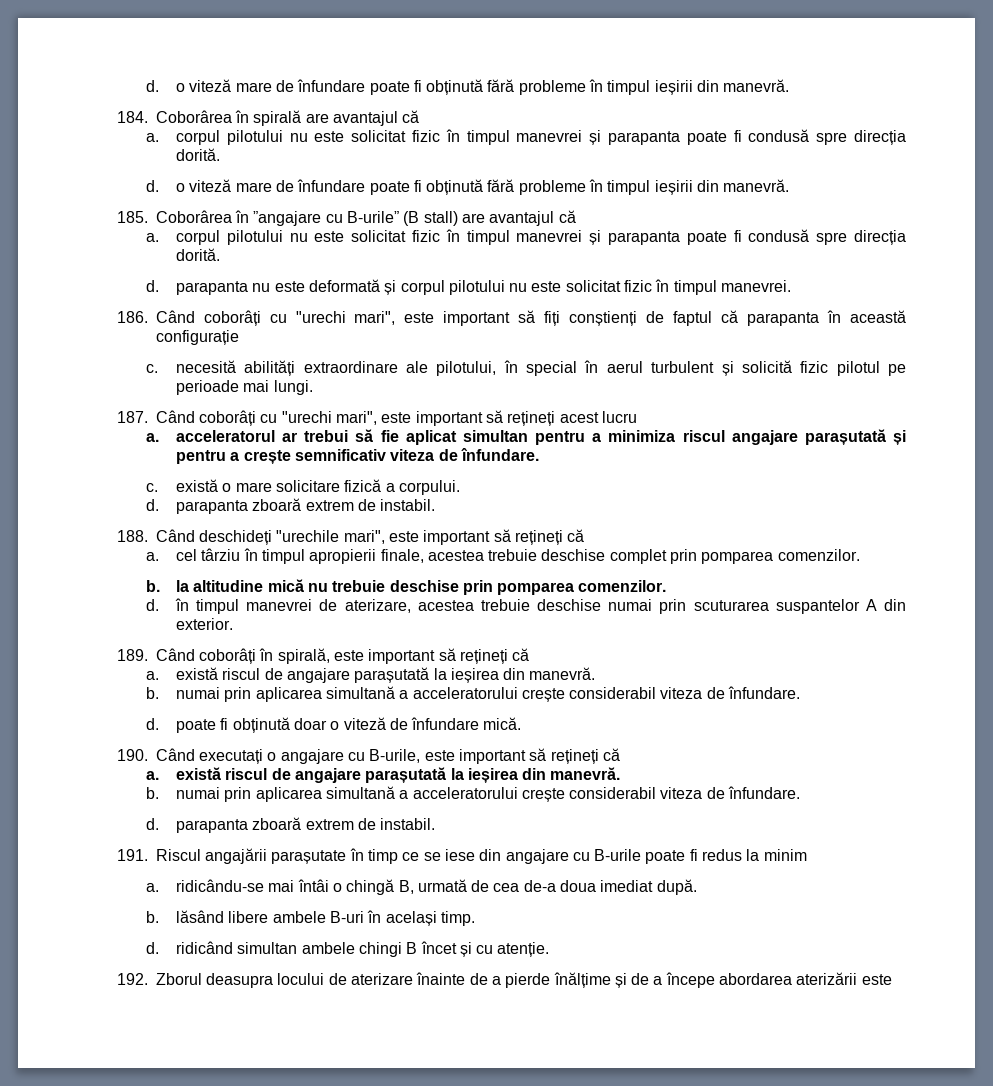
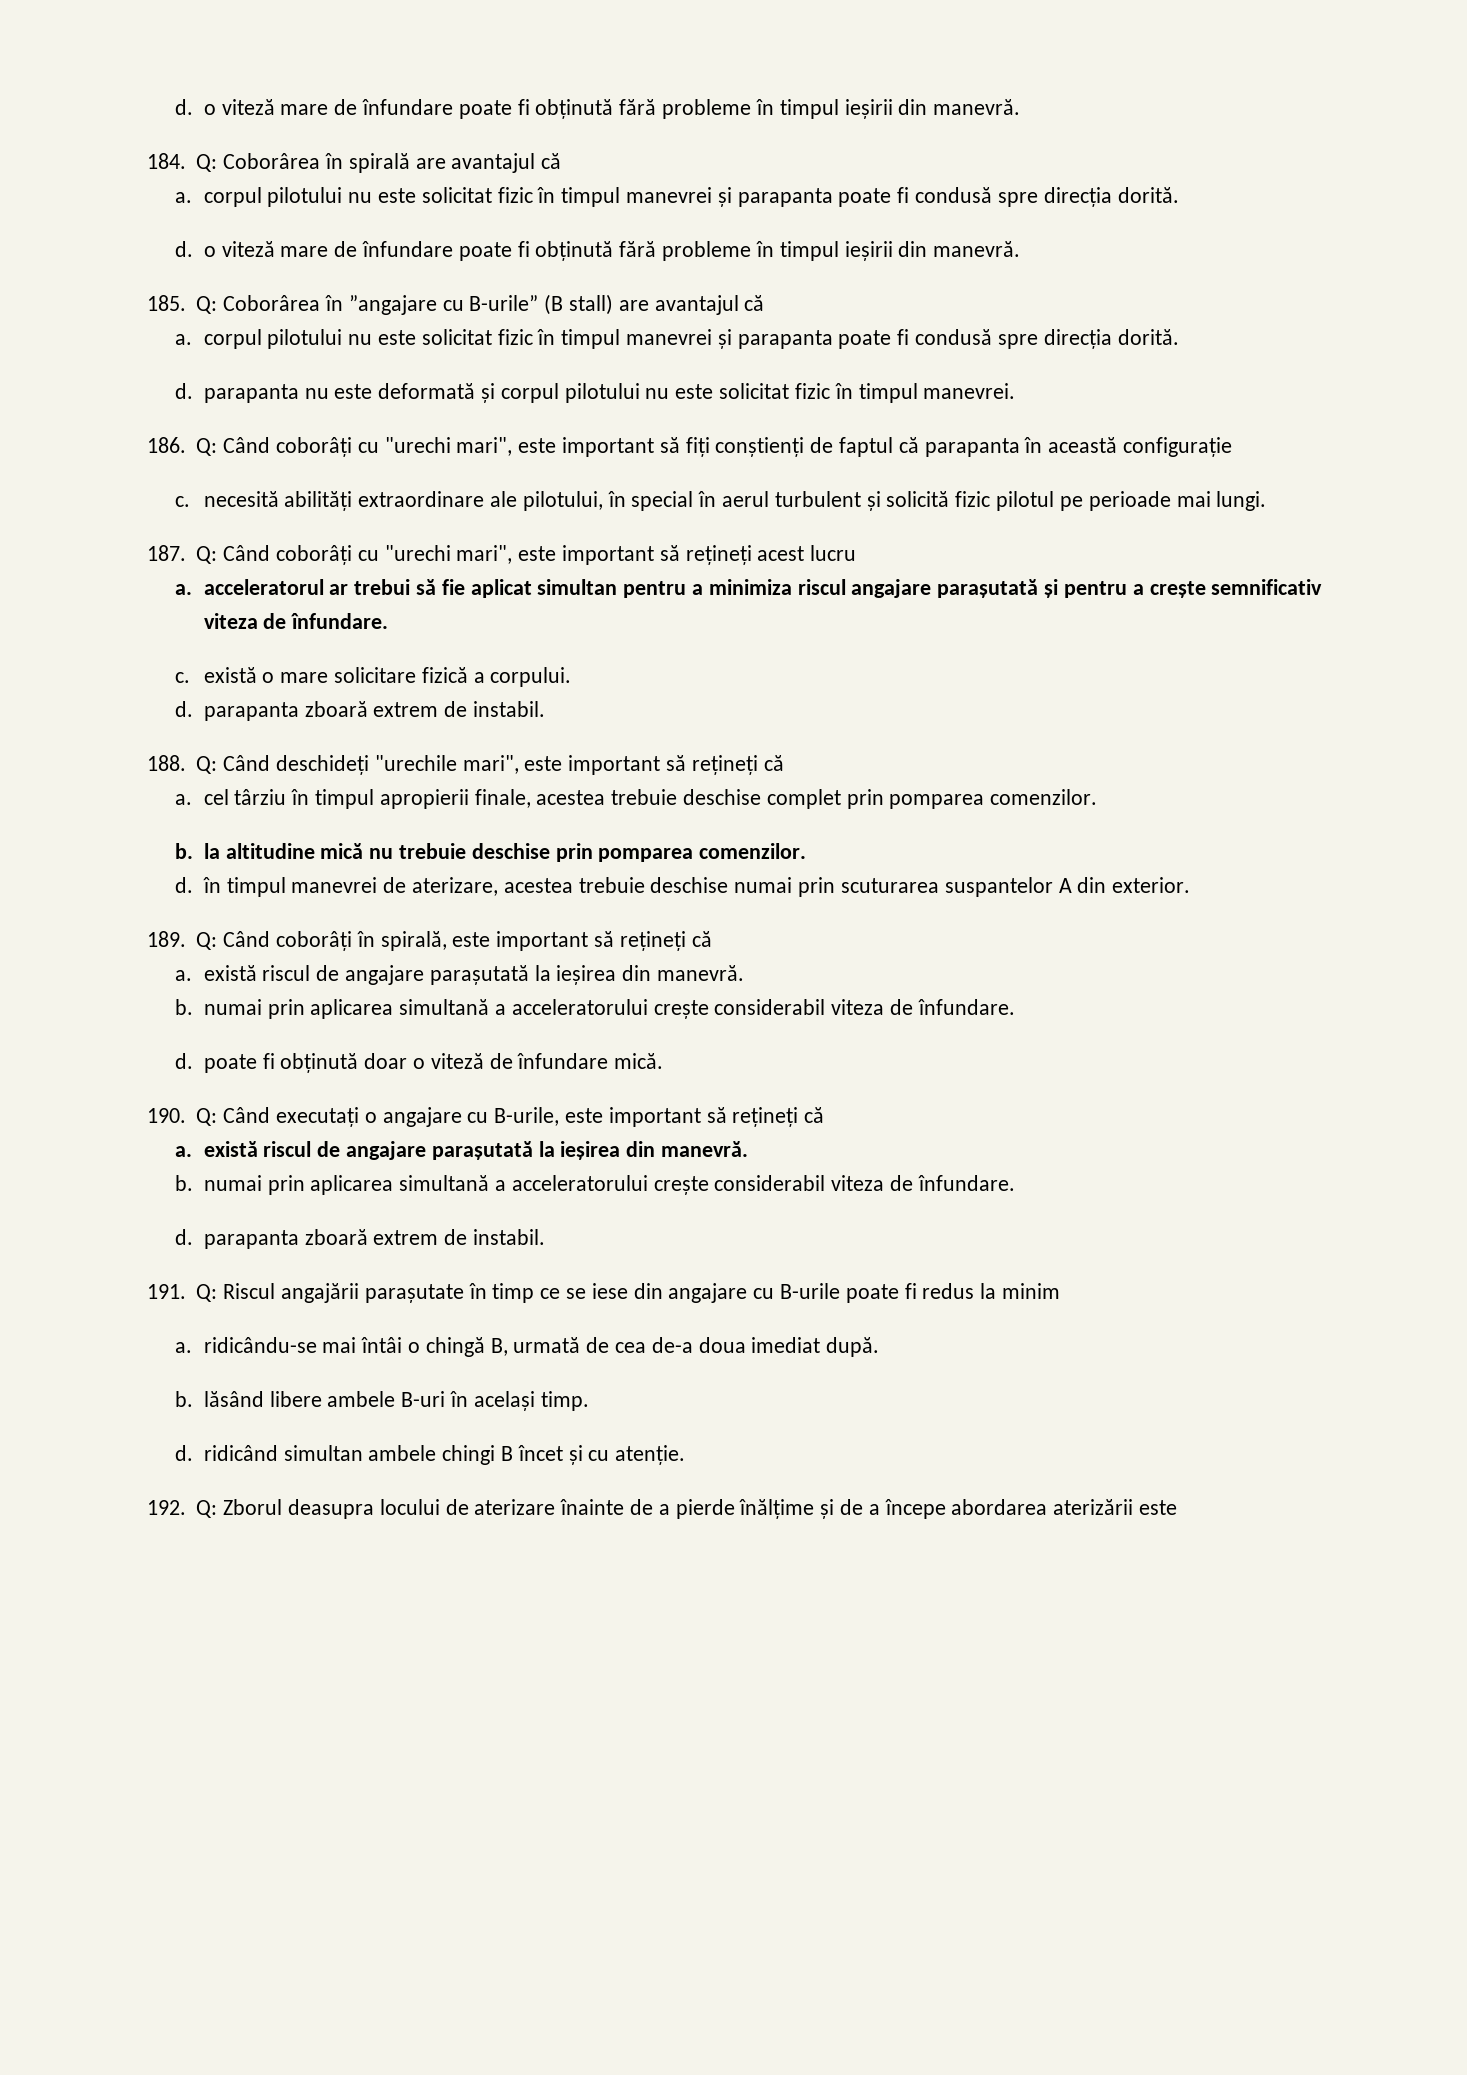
- 184. Coborârea în spirală are avantajul că
+ 184. Q: Coborârea în spirală are avantajul că
- 185. Coborârea în ”angajare cu B-urile” (B stall) are avantajul că
+ 185. Q: Coborârea în ”angajare cu B-urile” (B stall) are avantajul că
- 186. Când coborâți cu "urechi mari", este important să fiți conștienți de faptul că parapanta în această configurație
+ 186. Q: Când coborâți cu "urechi mari", este important să fiți conștienți de faptul că parapanta în această configurație
- 187. Când coborâți cu "urechi mari", este important să rețineți acest lucru
+ 187. Q: Când coborâți cu "urechi mari", este important să rețineți acest lucru
- 188. Când deschideți "urechile mari", este important să rețineți că
+ 188. Q: Când deschideți "urechile mari", este important să rețineți că
- 189. Când coborâți în spirală, este important să rețineți că
+ 189. Q: Când coborâți în spirală, este important să rețineți că
- 190. Când executați o angajare cu B-urile, este important să rețineți că
+ 190. Q: Când executați o angajare cu B-urile, este important să rețineți că
- 191. Riscul angajării parașutate în timp ce se iese din angajare cu B-urile poate fi redus la minim
+ 191. Q: Riscul angajării parașutate în timp ce se iese din angajare cu B-urile poate fi redus la minim
- 192. Zborul deasupra locului de aterizare înainte de a pierde înălțime și de a începe abordarea aterizării este
+ 192. Q: Zborul deasupra locului de aterizare înainte de a pierde înălțime și de a începe abordarea aterizării este

